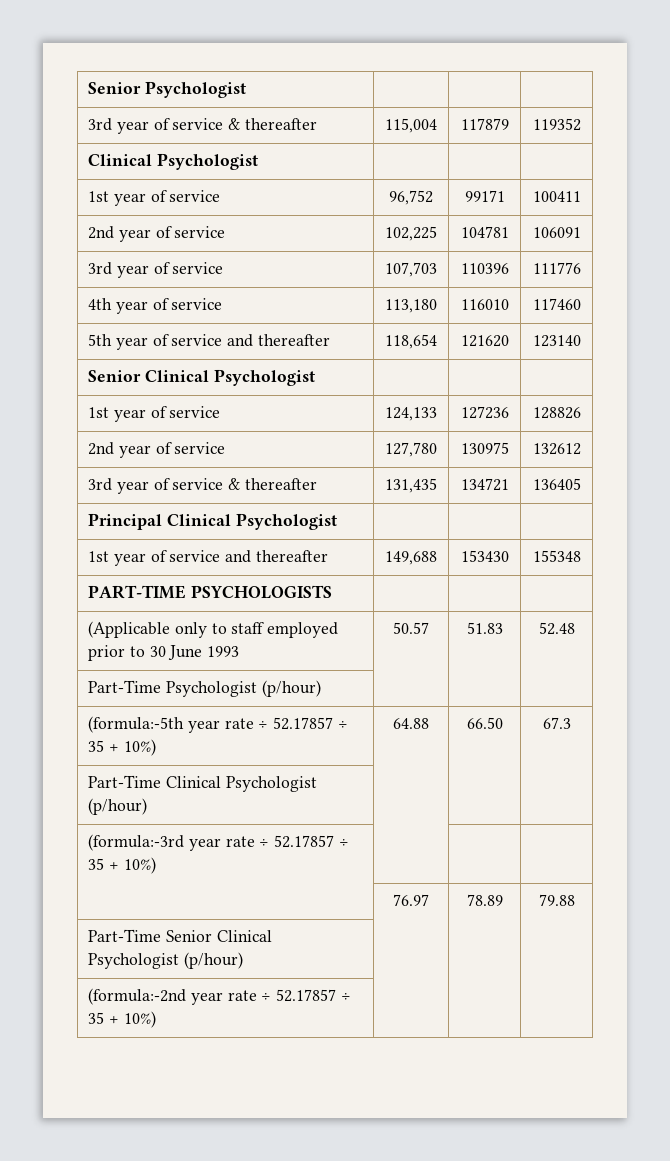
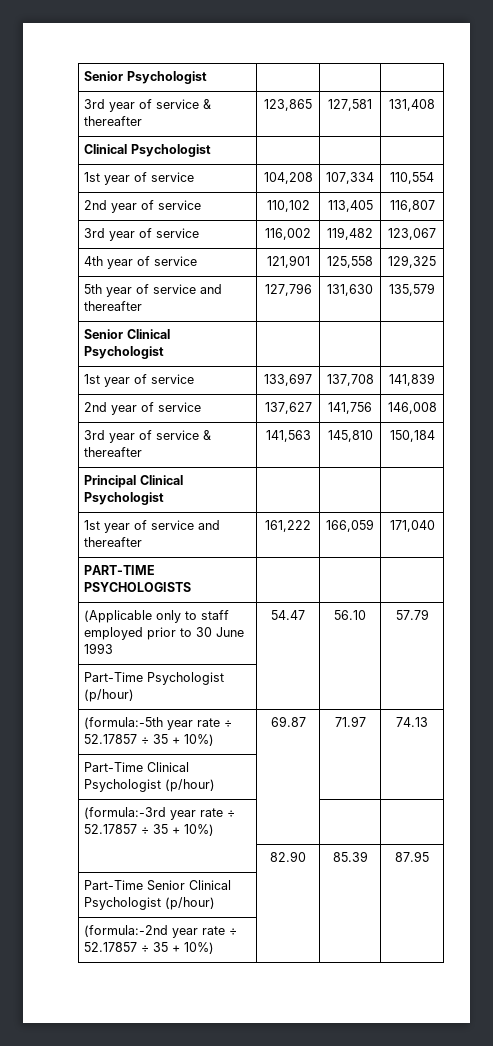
- 3rd year of service & thereafter | 115,004 | 117879 | 119352
+ 3rd year of service & thereafter | 123,865 | 127,581 | 131,408
  Clinical Psychologist | | |
- 1st year of service | 96,752 | 99171 | 100411
- 2nd year of service | 102,225 | 104781 | 106091
+ 1st year of service | 104,208 | 107,334 | 110,554
+ 2nd year of service | 110,102 | 113,405 | 116,807
- 3rd year of service | 107,703 | 110396 | 111776
+ 3rd year of service | 116,002 | 119,482 | 123,067
- 4th year of service | 113,180 | 116010 | 117460
+ 4th year of service | 121,901 | 125,558 | 129,325
- 5th year of service and thereafter | 118,654 | 121620 | 123140
+ 5th year of service and thereafter | 127,796 | 131,630 | 135,579
- 1st year of service | 124,133 | 127236 | 128826
- 2nd year of service | 127,780 | 130975 | 132612
- 3rd year of service & thereafter | 131,435 | 134721 | 136405
+ 1st year of service | 133,697 | 137,708 | 141,839
+ 2nd year of service | 137,627 | 141,756 | 146,008
+ 3rd year of service & thereafter | 141,563 | 145,810 | 150,184
- 1st year of service and thereafter | 149,688 | 153430 | 155348
+ 1st year of service and thereafter | 161,222 | 166,059 | 171,040
- (Applicable only to staff employed prior to 30 June 1993 | 50.57 | 51.83 | 52.48
+ (Applicable only to staff employed prior to 30 June 1993 | 54.47 | 56.10 | 57.79
- (formula:-5th year rate ÷ 52.17857 ÷ 35 + 10%) | 64.88 | 66.50 | 67.3
+ (formula:-5th year rate ÷ 52.17857 ÷ 35 + 10%) | 69.87 | 71.97 | 74.13
- | 76.97 | 78.89 | 79.88
+ | 82.90 | 85.39 | 87.95

